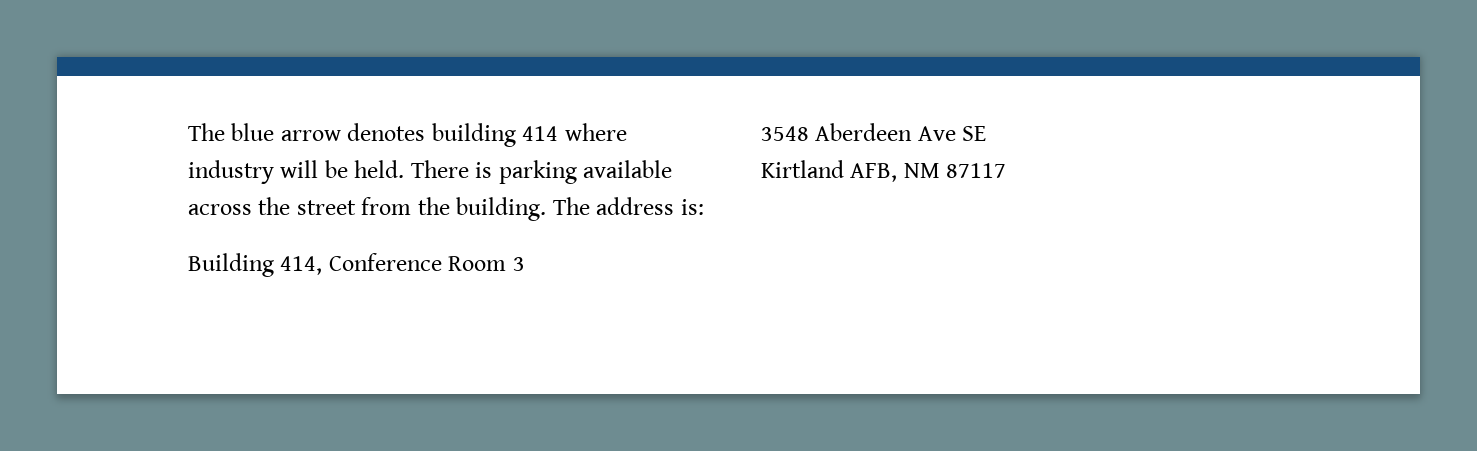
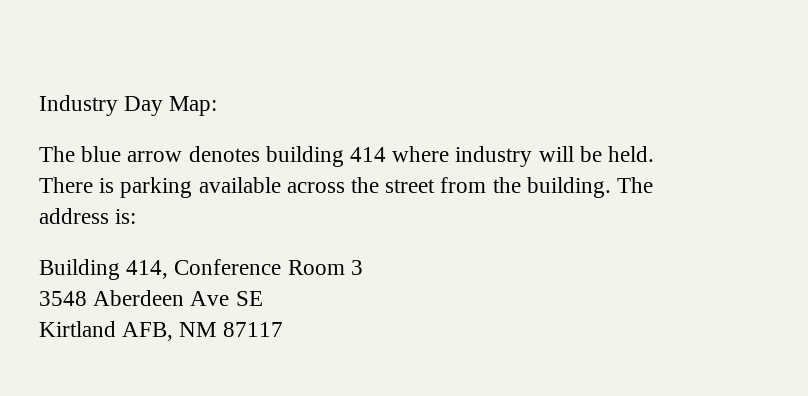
+ Industry Day Map:

